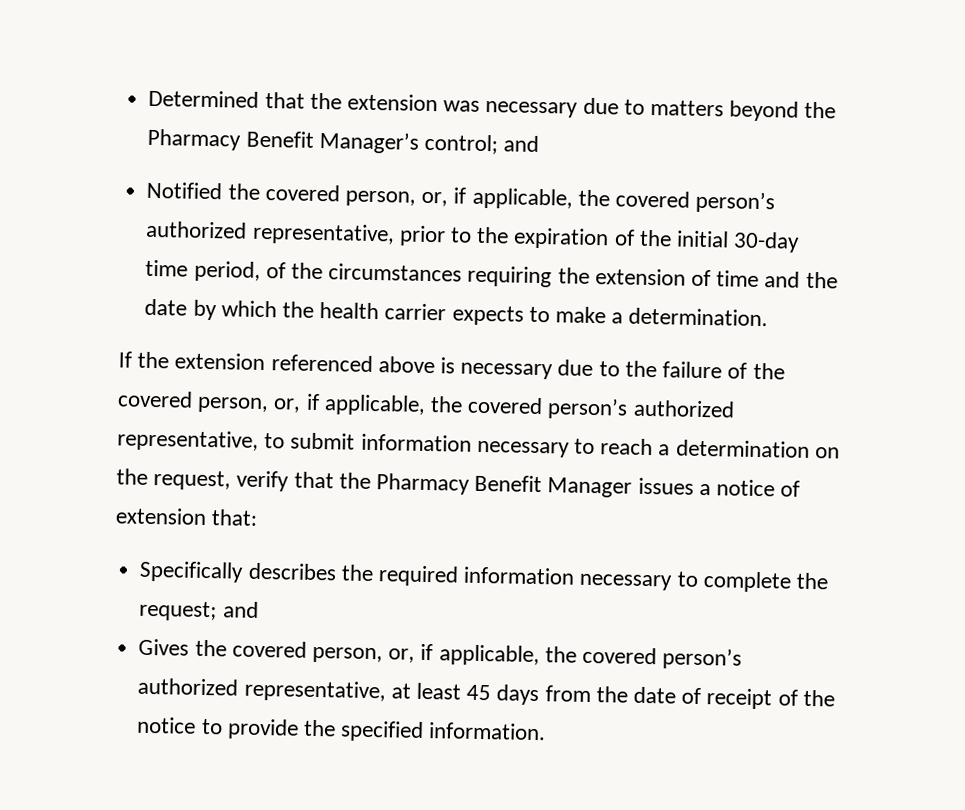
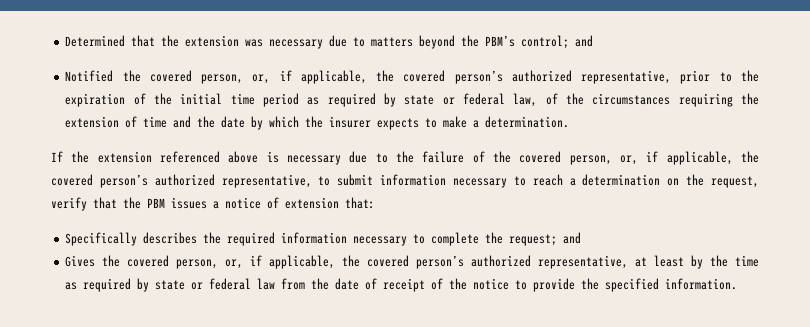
- Determined that the extension was necessary due to matters beyond the Pharmacy Benefit Manager’s control; and
+ Determined that the extension was necessary due to matters beyond the PBM’s control; and
- Notified the covered person, or, if applicable, the covered person’s authorized representative, prior to the expiration of the initial 30-day time period, of the circumstances requiring the extension of time and the date by which the health carrier expects to make a determination.
+ Notified the covered person, or, if applicable, the covered person’s authorized representative, prior to the expiration of the initial time period as required by state or federal law, of the circumstances requiring the extension of time and the date by which the insurer expects to make a determination.
- If the extension referenced above is necessary due to the failure of the covered person, or, if applicable, the covered person’s authorized representative, to submit information necessary to reach a determination on the request, verify that the Pharmacy Benefit Manager issues a notice of extension that:
+ If the extension referenced above is necessary due to the failure of the covered person, or, if applicable, the covered person’s authorized representative, to submit information necessary to reach a determination on the request, verify that the PBM issues a notice of extension that:
- Gives the covered person, or, if applicable, the covered person’s authorized representative, at least 45 days from the date of receipt of the notice to provide the specified information.
+ Gives the covered person, or, if applicable, the covered person’s authorized representative, at least by the time as required by state or federal law from the date of receipt of the notice to provide the specified information.

